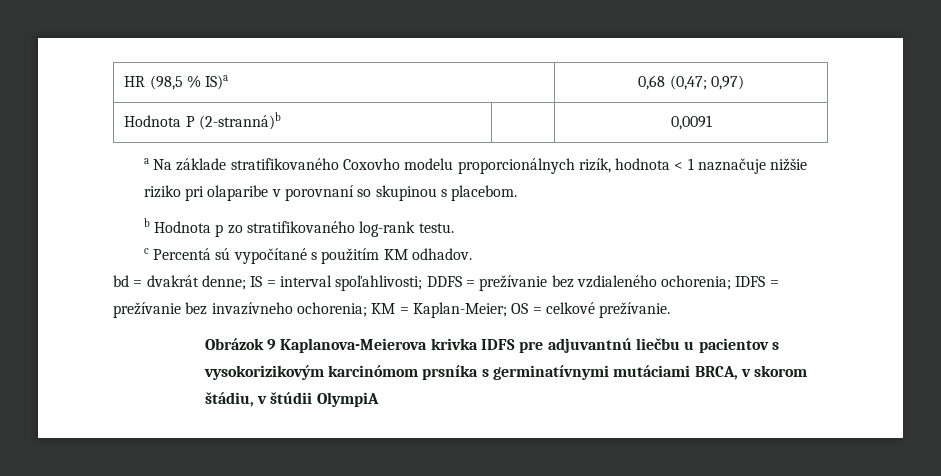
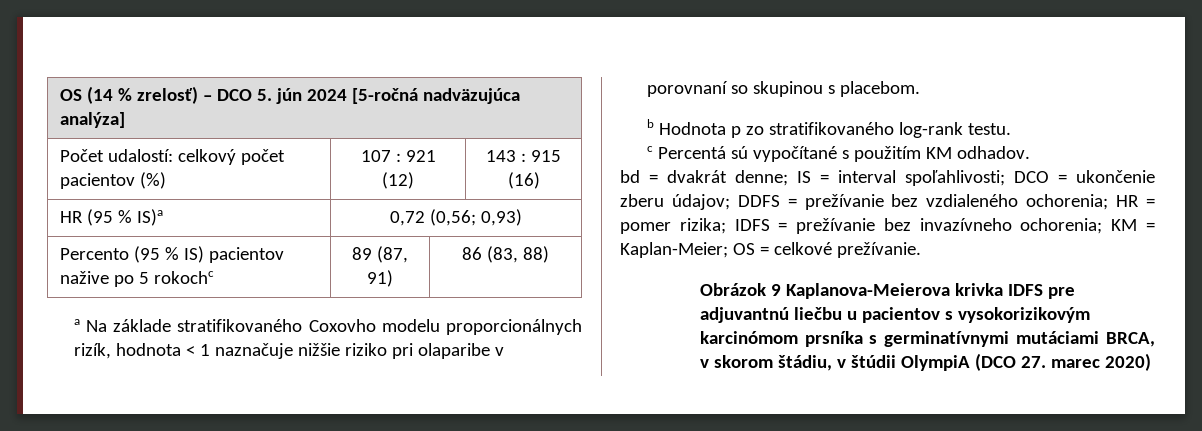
- HR (98,5 % IS)a | 0,68 (0,47; 0,97)
- Hodnota P (2-stranná)b | | 0,0091
+ OS (14 % zrelosť) – DCO 5. jún 2024 [5-ročná nadväzujúca analýza]
+ Počet udalostí: celkový počet pacientov (%) | 107 : 921 (12) | 143 : 915 (16)
+ HR (95 % IS)a | 0,72 (0,56; 0,93)
+ Percento (95 % IS) pacientov nažive po 5 rokochc | 89 (87, 91) | 86 (83, 88)
- bd = dvakrát denne; IS = interval spoľahlivosti; DDFS = prežívanie bez vzdialeného ochorenia; IDFS = prežívanie bez invazívneho ochorenia; KM = Kaplan-Meier; OS = celkové prežívanie.
+ bd = dvakrát denne; IS = interval spoľahlivosti; DCO = ukončenie zberu údajov; DDFS = prežívanie bez vzdialeného ochorenia; HR = pomer rizika; IDFS = prežívanie bez invazívneho ochorenia; KM = Kaplan-Meier; OS = celkové prežívanie.
- Obrázok 9 Kaplanova-Meierova krivka IDFS pre adjuvantnú liečbu u pacientov s vysokorizikovým karcinómom prsníka s germinatívnymi mutáciami BRCA, v skorom štádiu, v štúdii OlympiA
+ Obrázok 9 Kaplanova-Meierova krivka IDFS pre adjuvantnú liečbu u pacientov s vysokorizikovým karcinómom prsníka s germinatívnymi mutáciami BRCA, v skorom štádiu, v štúdii OlympiA (DCO 27. marec 2020)

